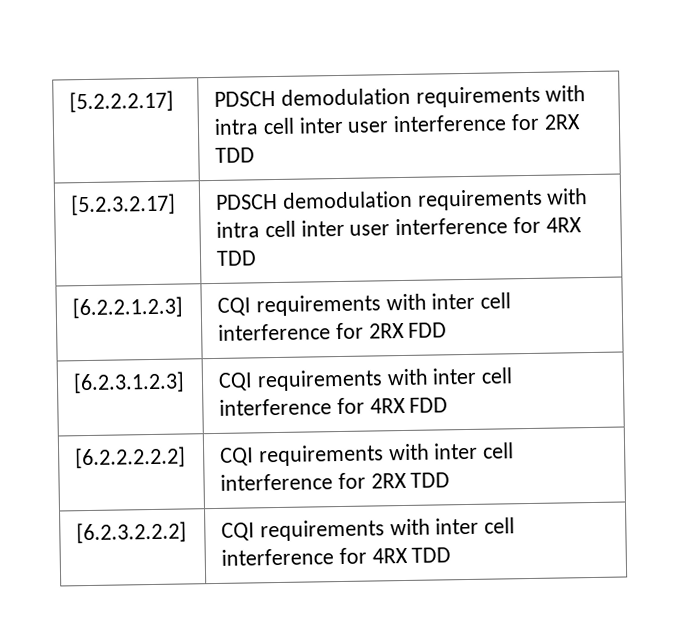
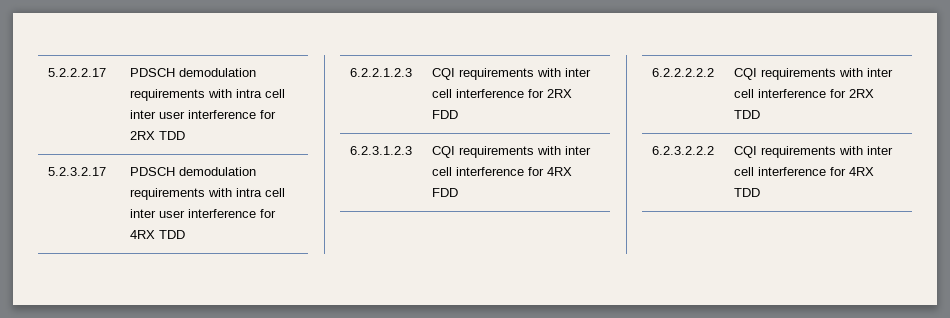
- [5.2.2.2.17] | PDSCH demodulation requirements with intra cell inter user interference for 2RX TDD
+ 5.2.2.2.17 | PDSCH demodulation requirements with intra cell inter user interference for 2RX TDD
- [5.2.3.2.17] | PDSCH demodulation requirements with intra cell inter user interference for 4RX TDD
+ 5.2.3.2.17 | PDSCH demodulation requirements with intra cell inter user interference for 4RX TDD
- [6.2.2.1.2.3] | CQI requirements with inter cell interference for 2RX FDD
+ 6.2.2.1.2.3 | CQI requirements with inter cell interference for 2RX FDD
- [6.2.3.1.2.3] | CQI requirements with inter cell interference for 4RX FDD
+ 6.2.3.1.2.3 | CQI requirements with inter cell interference for 4RX FDD
- [6.2.2.2.2.2] | CQI requirements with inter cell interference for 2RX TDD
+ 6.2.2.2.2.2 | CQI requirements with inter cell interference for 2RX TDD
- [6.2.3.2.2.2] | CQI requirements with inter cell interference for 4RX TDD
+ 6.2.3.2.2.2 | CQI requirements with inter cell interference for 4RX TDD

